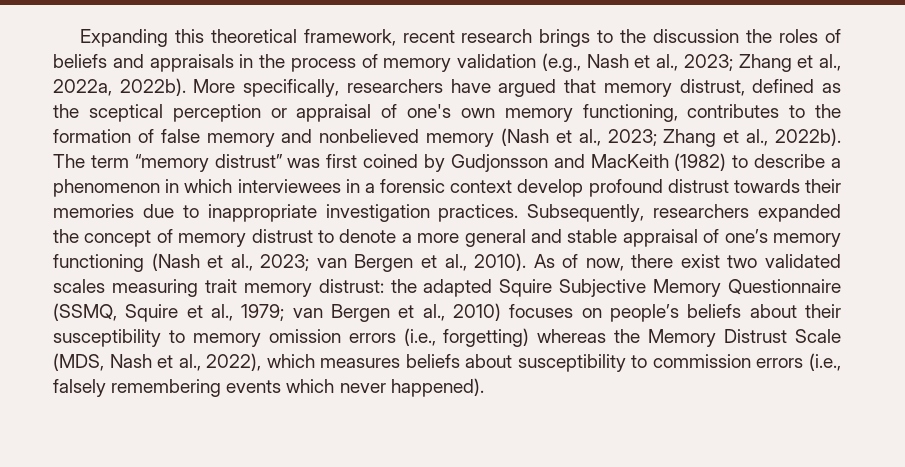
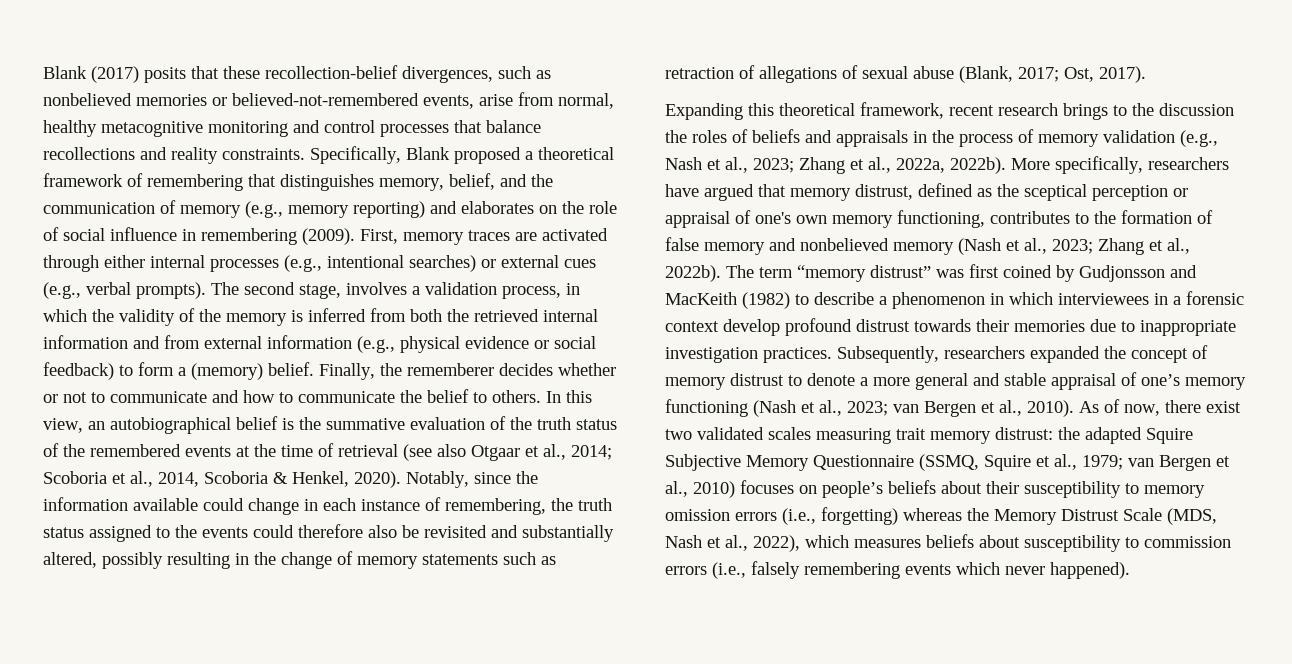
+ Blank (2017) posits that these recollection-belief divergences, such as nonbelieved memories or believed-not-remembered events, arise from normal, healthy metacognitive monitoring and control processes that balance recollections and reality constraints. Specifically, Blank proposed a theoretical framework of remembering that distinguishes memory, belief, and the communication of memory (e.g., memory reporting) and elaborates on the role of social influence in remembering (2009). First, memory traces are activated through either internal processes (e.g., intentional searches) or external cues (e.g., verbal prompts). The second stage, involves a validation process, in which the validity of the memory is inferred from both the retrieved internal information and from external information (e.g., physical evidence or social feedback) to form a (memory) belief. Finally, the rememberer decides whether or not to communicate and how to communicate the belief to others. In this view, an autobiographical belief is the summative evaluation of the truth status of the remembered events at the time of retrieval (see also Otgaar et al., 2014; Scoboria et al., 2014, Scoboria & Henkel, 2020). Notably, since the information available could change in each instance of remembering, the truth status assigned to the events could therefore also be revisited and substantially altered, possibly resulting in the change of memory statements such as retraction of allegations of sexual abuse (Blank, 2017; Ost, 2017).

